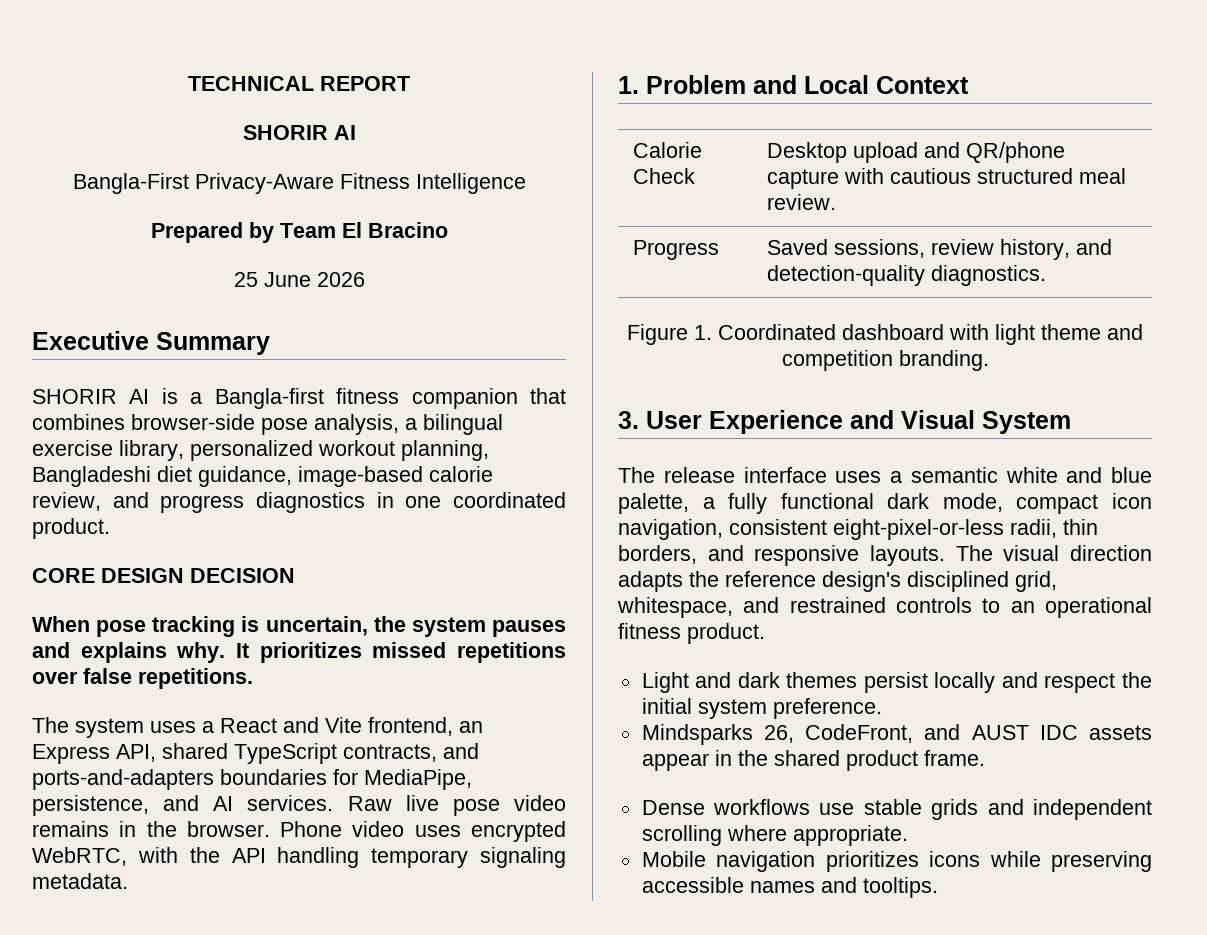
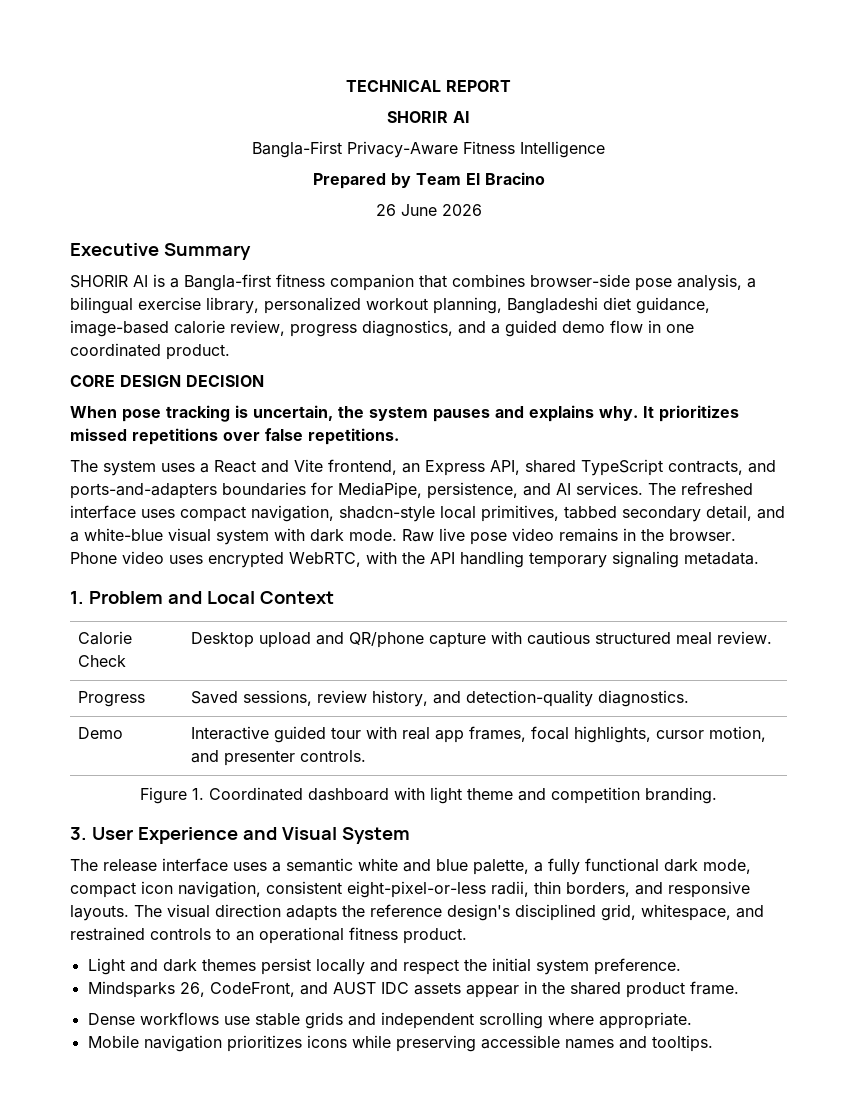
- 25 June 2026
+ 26 June 2026
- SHORIR AI is a Bangla-first fitness companion that combines browser-side pose analysis, a bilingual exercise library, personalized workout planning, Bangladeshi diet guidance, image-based calorie review, and progress diagnostics in one coordinated product.
+ SHORIR AI is a Bangla-first fitness companion that combines browser-side pose analysis, a bilingual exercise library, personalized workout planning, Bangladeshi diet guidance, image-based calorie review, progress diagnostics, and a guided demo flow in one coordinated product.
+ The refreshed interface uses compact navigation, shadcn-style local primitives, tabbed secondary detail, and a white-blue visual system with dark mode.
+ Demo | Interactive guided tour with real app frames, focal highlights, cursor motion, and presenter controls.

